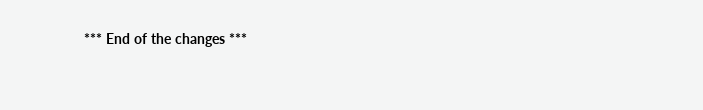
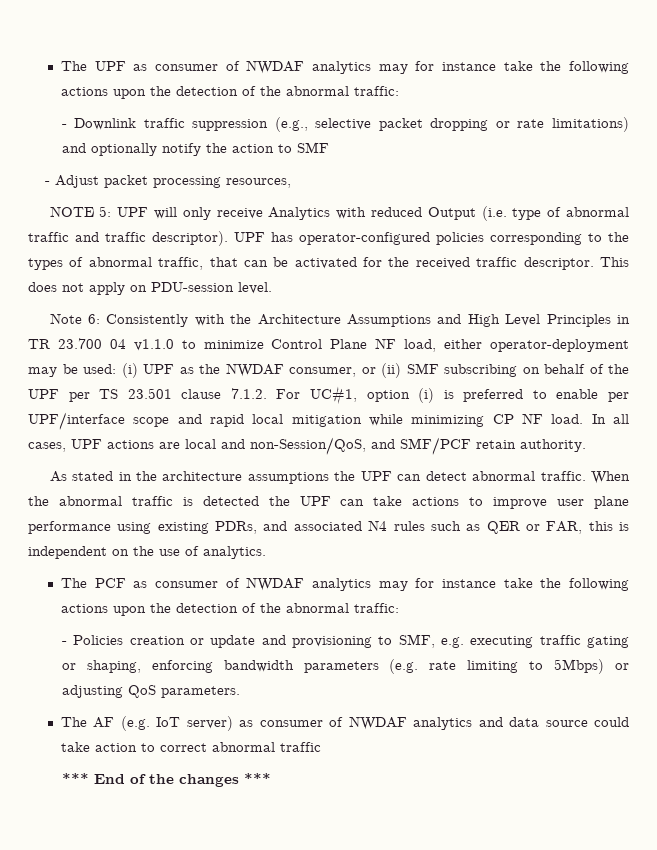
+ The UPF as consumer of NWDAF analytics may for instance take the following actions upon the detection of the abnormal traffic:
+ - Downlink traffic suppression (e.g., selective packet dropping or rate limitations) and optionally notify the action to SMF
+ - Adjust packet processing resources,
+ NOTE 5: UPF will only receive Analytics with reduced Output (i.e. type of abnormal traffic and traffic descriptor). UPF has operator-configured policies corresponding to the types of abnormal traffic, that can be activated for the received traffic descriptor. This does not apply on PDU-session level.
+ Note 6: Consistently with the Architecture Assumptions and High Level Principles in TR 23.700 04 v1.1.0 to minimize Control Plane NF load, either operator-deployment may be used: (i) UPF as the NWDAF consumer, or (ii) SMF subscribing on behalf of the UPF per TS 23.501 clause 7.1.2. For UC#1, option (i) is preferred to enable per UPF/interface scope and rapid local mitigation while minimizing CP NF load. In all cases, UPF actions are local and non-Session/QoS, and SMF/PCF retain authority.
+ As stated in the architecture assumptions the UPF can detect abnormal traffic. When the abnormal traffic is detected the UPF can take actions to improve user plane performance using existing PDRs, and associated N4 rules such as QER or FAR, this is independent on the use of analytics.
+ The PCF as consumer of NWDAF analytics may for instance take the following actions upon the detection of the abnormal traffic:
+ - Policies creation or update and provisioning to SMF, e.g. executing traffic gating or shaping, enforcing bandwidth parameters (e.g. rate limiting to 5Mbps) or adjusting QoS parameters.
+ The AF (e.g. IoT server) as consumer of NWDAF analytics and data source could take action to correct abnormal traffic

